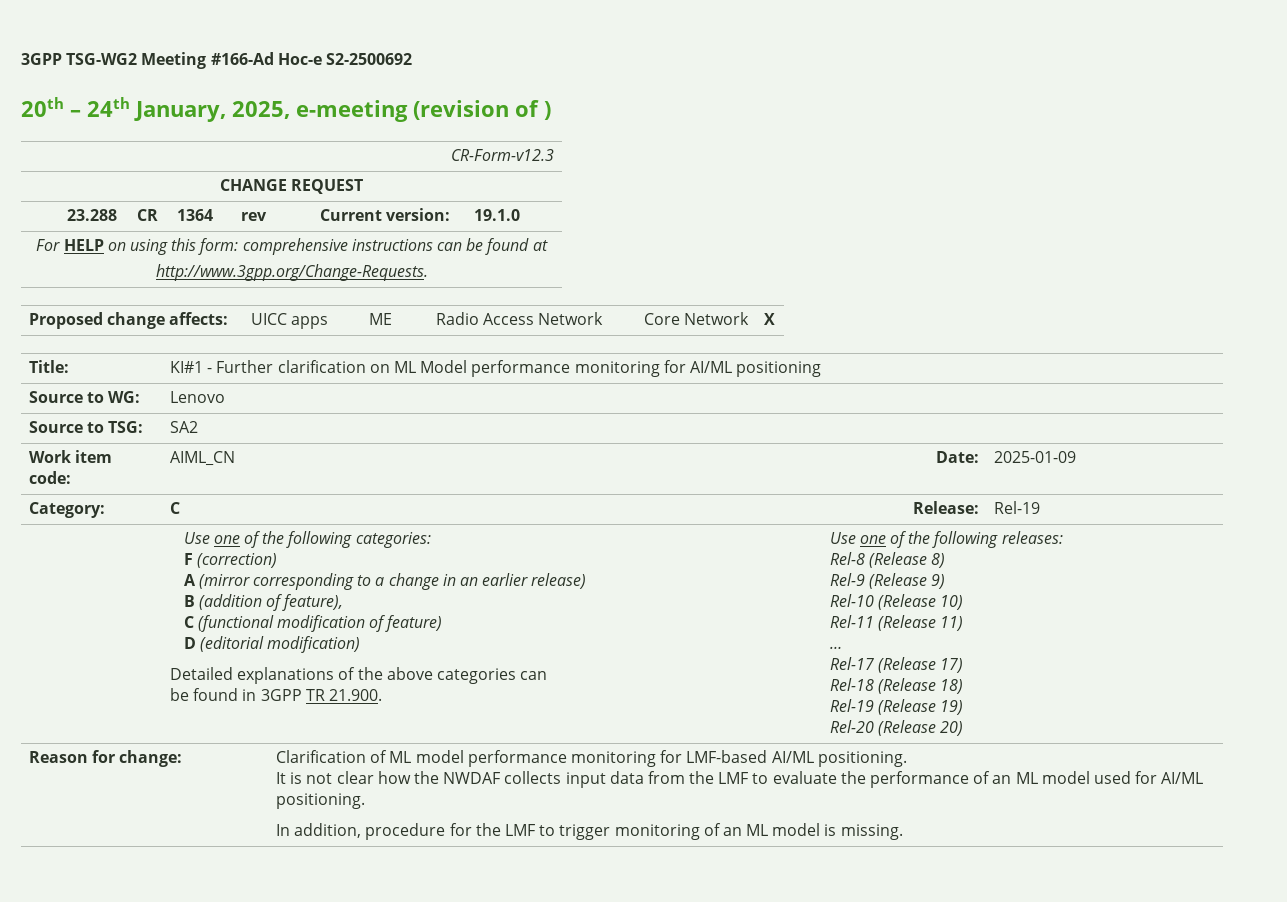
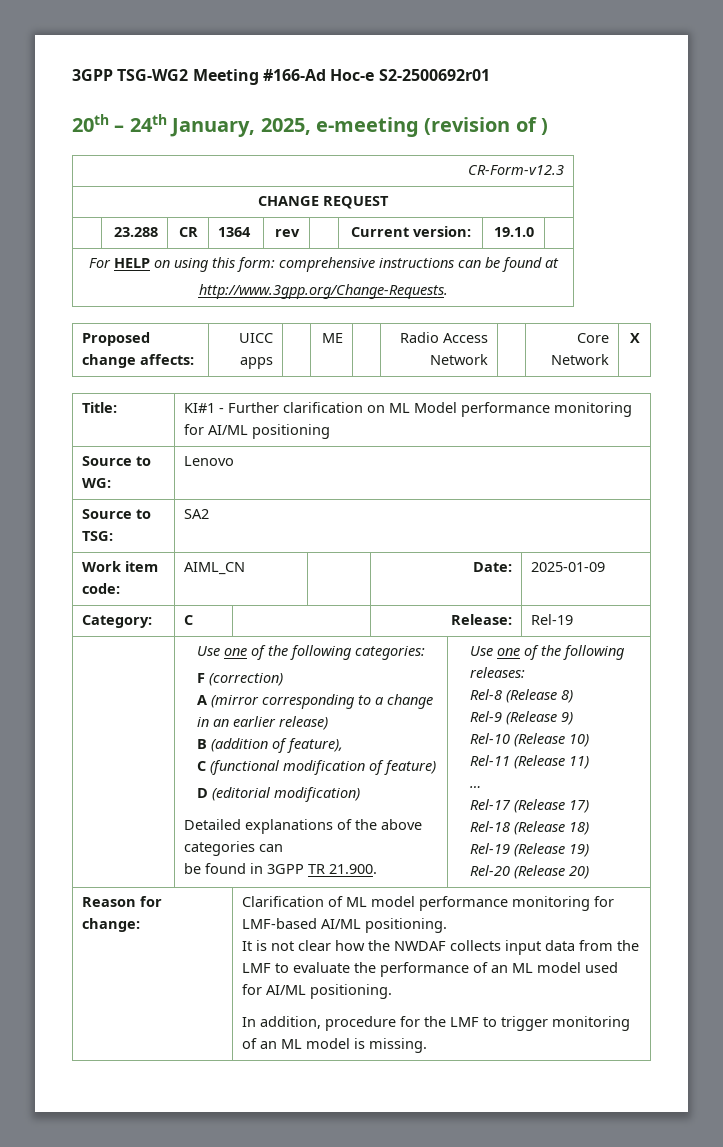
- 3GPP TSG-WG2 Meeting #166-Ad Hoc-e S2-2500692
+ 3GPP TSG-WG2 Meeting #166-Ad Hoc-e S2-2500692r01

